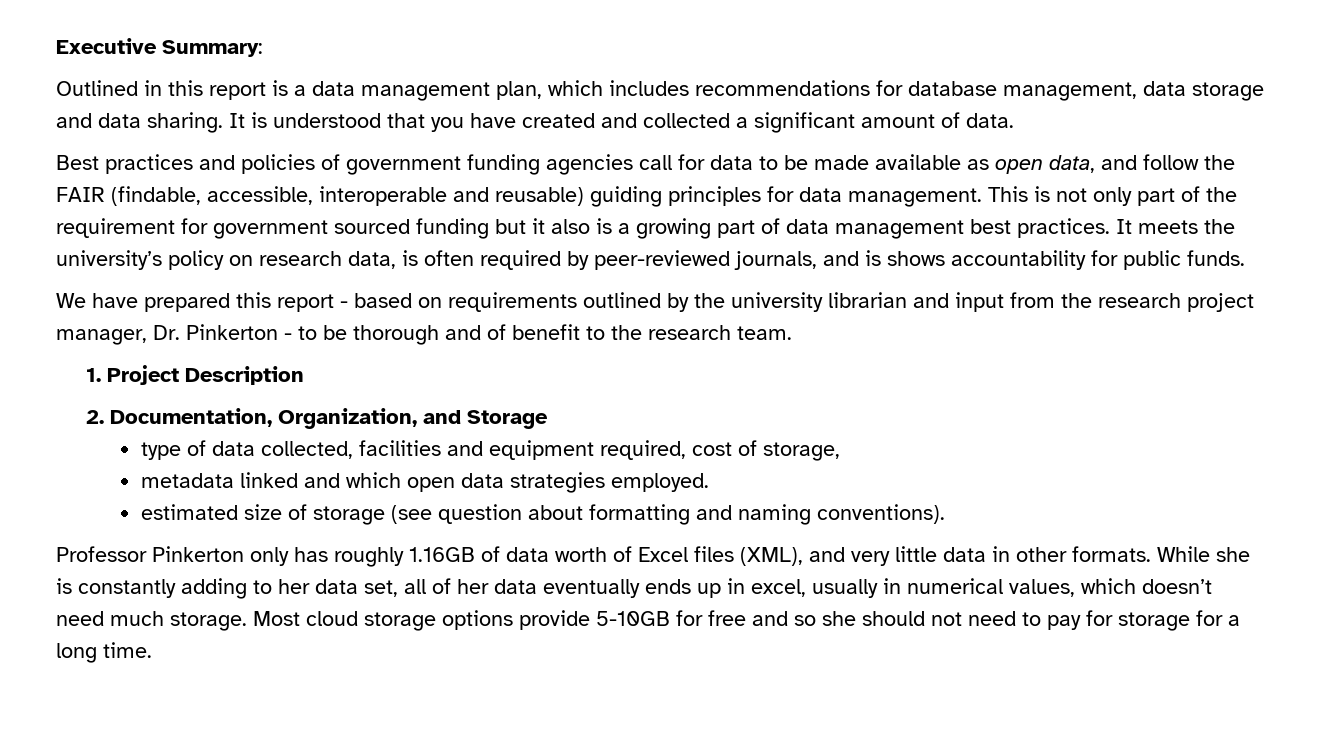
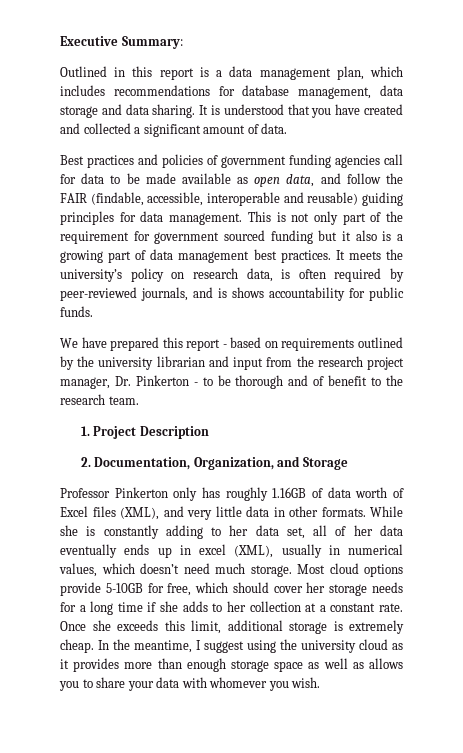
- type of data collected, facilities and equipment required, cost of storage,
- metadata linked and which open data strategies employed.
- estimated size of storage (see question about formatting and naming conventions).
- While she is constantly adding to her data set, all of her data eventually ends up in excel, usually in numerical values, which doesn’t need much storage.
+ While she is constantly adding to her data set, all of her data eventually ends up in excel (XML), usually in numerical values, which doesn’t need much storage.
- Most cloud storage options provide 5-10GB for free and so she should not need to pay for storage for a long time.
+ Most cloud options provide 5-10GB for free, which should cover her storage needs for a long time if she adds to her collection at a constant rate. Once she exceeds this limit, additional storage is extremely cheap. In the meantime, I suggest using the university cloud as it provides more than enough storage space as well as allows you to share your data with whomever you wish.

